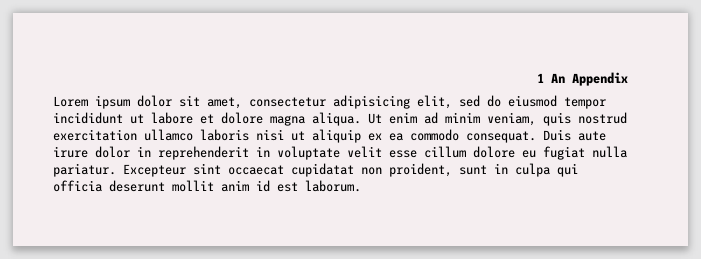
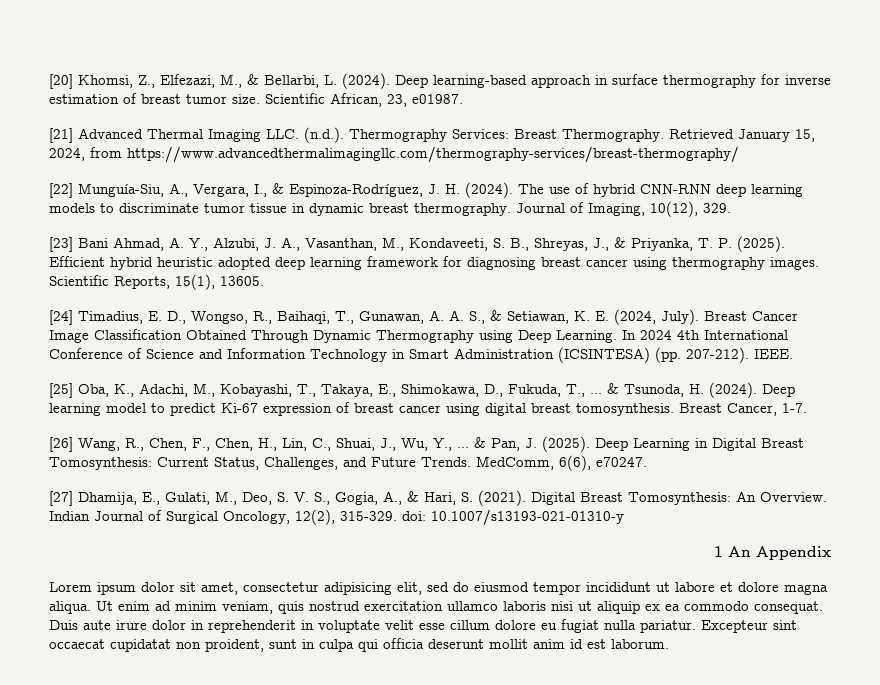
+ [20] Khomsi, Z., Elfezazi, M., & Bellarbi, L. (2024). Deep learning-based approach in surface thermography for inverse estimation of breast tumor size. Scientific African, 23, e01987.
+ [21] Advanced Thermal Imaging LLC. (n.d.). Thermography Services: Breast Thermography. Retrieved January 15, 2024, from https://www.advancedthermalimagingllc.com/thermography-services/breast-thermography/
+ [22] Munguía-Siu, A., Vergara, I., & Espinoza-Rodríguez, J. H. (2024). The use of hybrid CNN-RNN deep learning models to discriminate tumor tissue in dynamic breast thermography. Journal of Imaging, 10(12), 329.
+ [23] Bani Ahmad, A. Y., Alzubi, J. A., Vasanthan, M., Kondaveeti, S. B., Shreyas, J., & Priyanka, T. P. (2025). Efficient hybrid heuristic adopted deep learning framework for diagnosing breast cancer using thermography images. Scientific Reports, 15(1), 13605.
+ [24] Timadius, E. D., Wongso, R., Baihaqi, T., Gunawan, A. A. S., & Setiawan, K. E. (2024, July). Breast Cancer Image Classification Obtained Through Dynamic Thermography using Deep Learning. In 2024 4th International Conference of Science and Information Technology in Smart Administration (ICSINTESA) (pp. 207-212). IEEE.
+ [25] Oba, K., Adachi, M., Kobayashi, T., Takaya, E., Shimokawa, D., Fukuda, T., ... & Tsunoda, H. (2024). Deep learning model to predict Ki-67 expression of breast cancer using digital breast tomosynthesis. Breast Cancer, 1-7.
+ [26] Wang, R., Chen, F., Chen, H., Lin, C., Shuai, J., Wu, Y., ... & Pan, J. (2025). Deep Learning in Digital Breast Tomosynthesis: Current Status, Challenges, and Future Trends. MedComm, 6(6), e70247.
+ [27] Dhamija, E., Gulati, M., Deo, S. V. S., Gogia, A., & Hari, S. (2021). Digital Breast Tomosynthesis: An Overview. Indian Journal of Surgical Oncology, 12(2), 315-329. doi: 10.1007/s13193-021-01310-y

